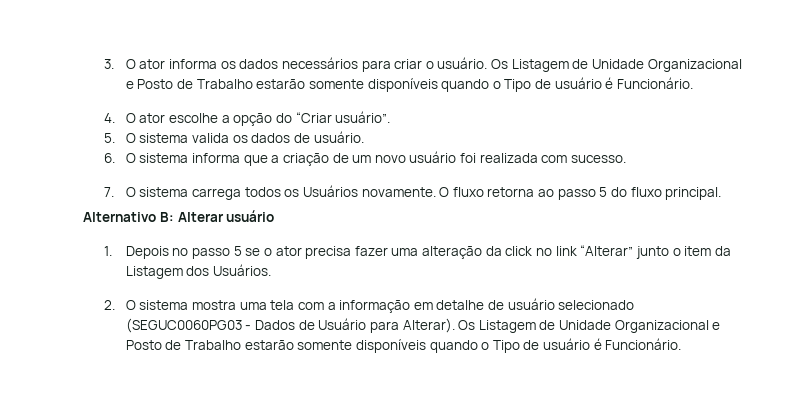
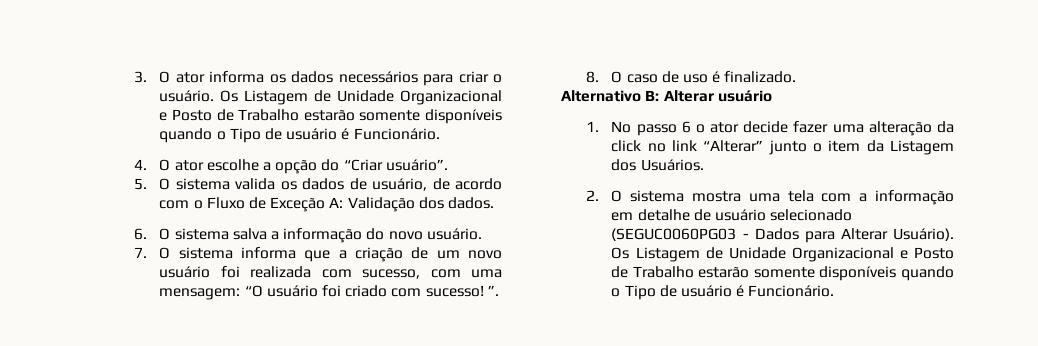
- 5. O sistema valida os dados de usuário.
+ 5. O sistema valida os dados de usuário, de acordo com o Fluxo de Exceção A: Validação dos dados.
+ 6. O sistema salva a informação do novo usuário.
- 6. O sistema informa que a criação de um novo usuário foi realizada com sucesso.
- 7. O sistema carrega todos os Usuários novamente. O fluxo retorna ao passo 5 do fluxo principal.
+ 7. O sistema informa que a criação de um novo usuário foi realizada com sucesso, com uma mensagem: “O usuário foi criado com sucesso! ”.
+ 8. O caso de uso é finalizado.
- 1. Depois no passo 5 se o ator precisa fazer uma alteração da click no link “Alterar” junto o item da Listagem dos Usuários.
+ 1. No passo 6 o ator decide fazer uma alteração da click no link “Alterar” junto o item da Listagem dos Usuários.
- 2. O sistema mostra uma tela com a informação em detalhe de usuário selecionado (SEGUC0060PG03 - Dados de Usuário para Alterar).
+ 2. O sistema mostra uma tela com a informação em detalhe de usuário selecionado (SEGUC0060PG03 - Dados para Alterar Usuário).

